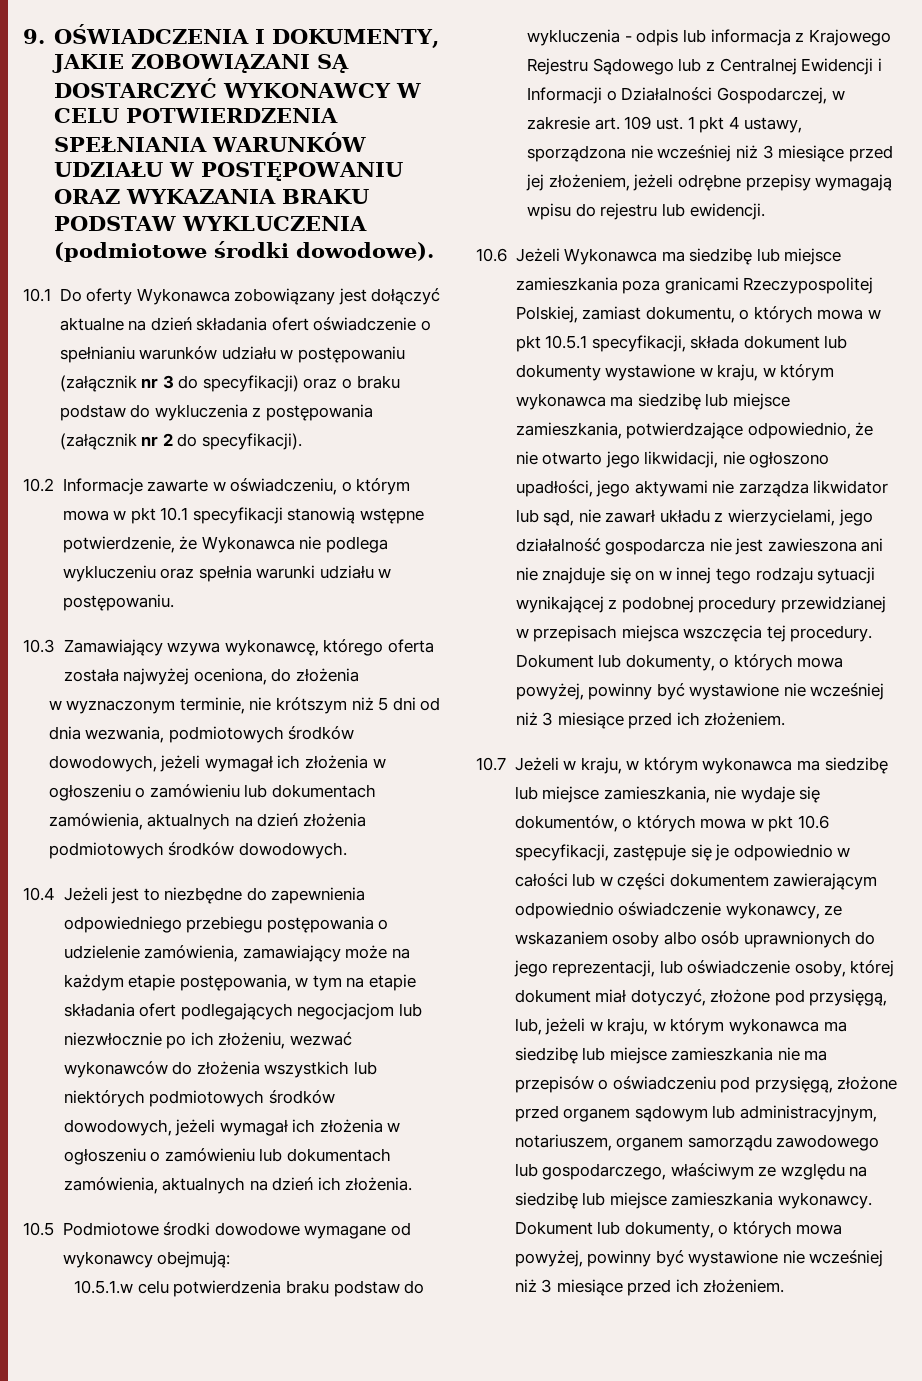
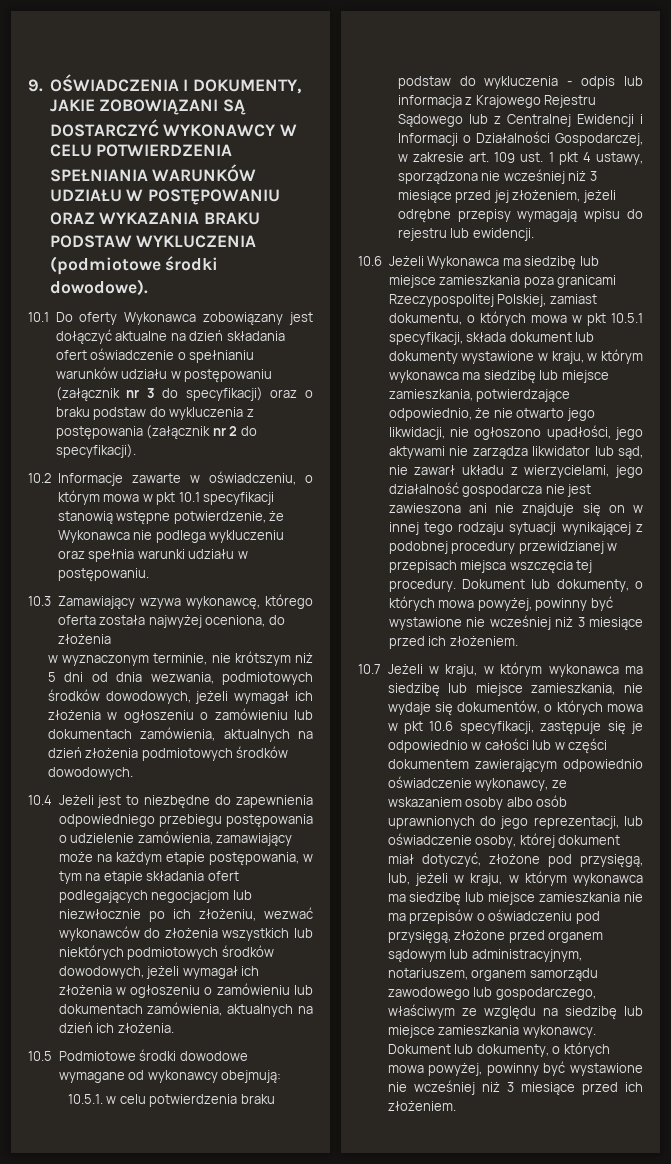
- 10.5.1.w celu potwierdzenia braku podstaw do wykluczenia - odpis lub informacja z Krajowego Rejestru Sądowego lub z Centralnej Ewidencji i Informacji o Działalności Gospodarczej, w zakresie art. 109 ust. 1 pkt 4 ustawy, sporządzona nie wcześniej niż 3 miesiące przed jej złożeniem, jeżeli odrębne przepisy wymagają wpisu do rejestru lub ewidencji.
+ 10.5.1. w celu potwierdzenia braku podstaw do wykluczenia - odpis lub informacja z Krajowego Rejestru Sądowego lub z Centralnej Ewidencji i Informacji o Działalności Gospodarczej, w zakresie art. 109 ust. 1 pkt 4 ustawy, sporządzona nie wcześniej niż 3 miesiące przed jej złożeniem, jeżeli odrębne przepisy wymagają wpisu do rejestru lub ewidencji.

